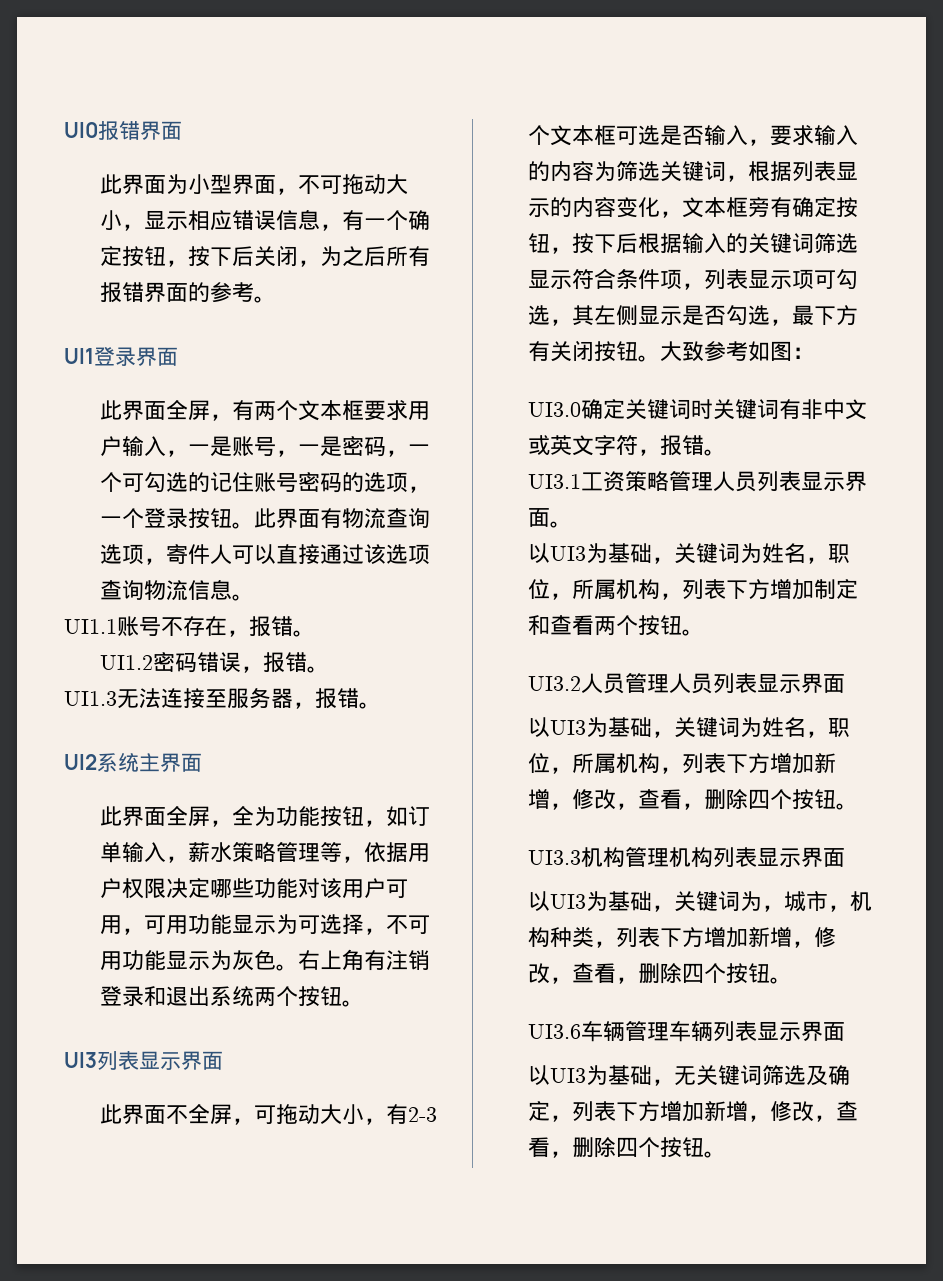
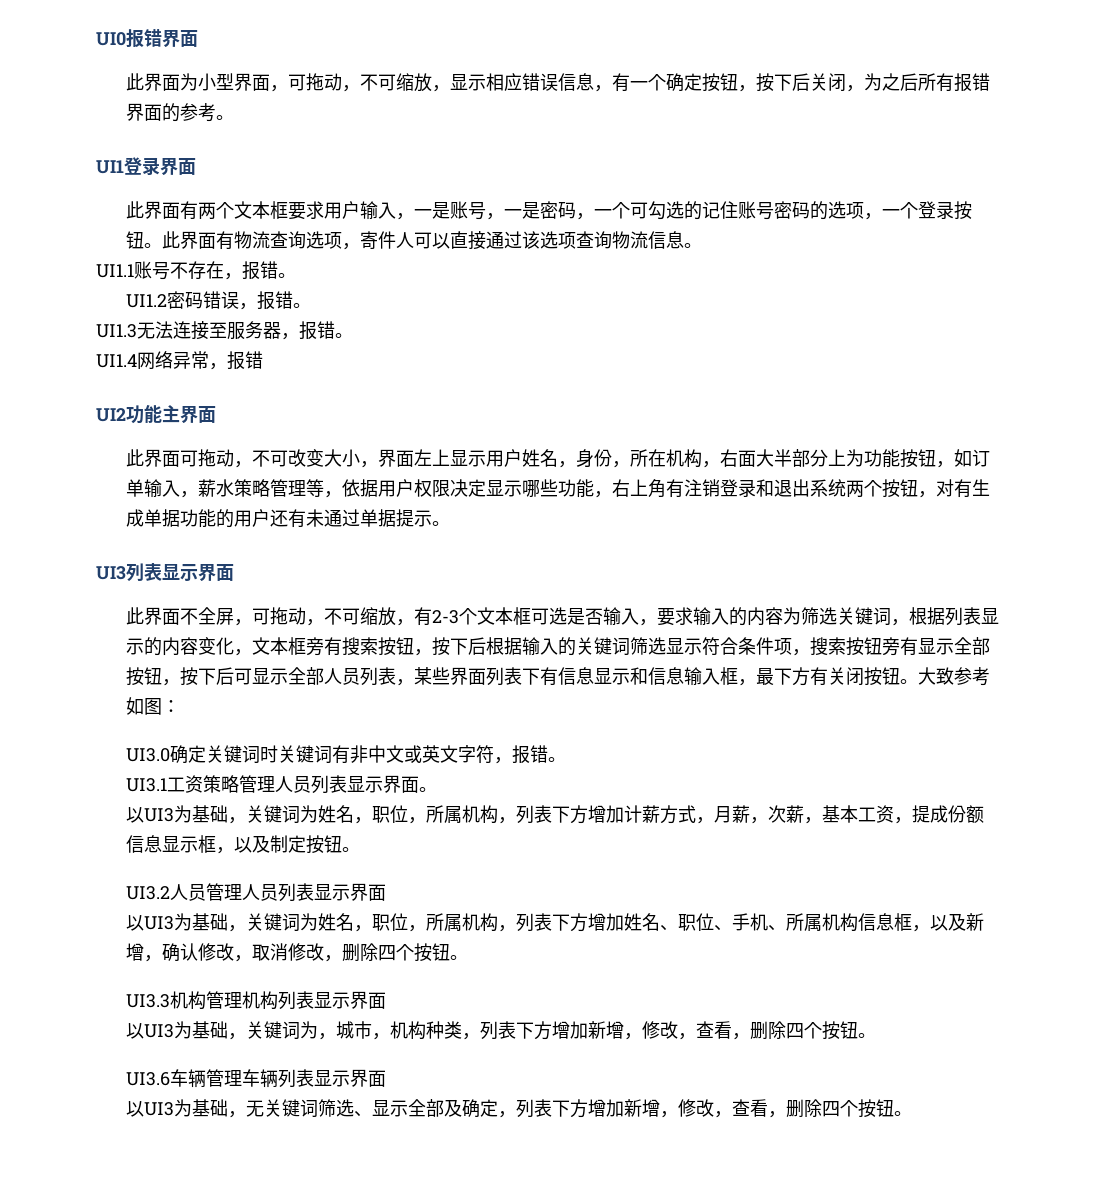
- 此界面为小型界面，不可拖动大小，显示相应错误信息，有一个确定按钮，按下后关闭，为之后所有报错界面的参考。
+ 此界面为小型界面，可拖动，不可缩放，显示相应错误信息，有一个确定按钮，按下后关闭，为之后所有报错界面的参考。
- 此界面全屏，有两个文本框要求用户输入，一是账号，一是密码，一个可勾选的记住账号密码的选项，一个登录按钮。
+ 此界面有两个文本框要求用户输入，一是账号，一是密码，一个可勾选的记住账号密码的选项，一个登录按钮。
+ UI1.4网络异常，报错
- UI2系统主界面
+ UI2功能主界面
- 此界面全屏，全为功能按钮，如订单输入，薪水策略管理等，依据用户权限决定哪些功能对该用户可用，可用功能显示为可选择，不可用功能显示为灰色。右上角有注销登录和退出系统两个按钮。
+ 此界面可拖动，不可改变大小，界面左上显示用户姓名，身份，所在机构，右面大半部分上为功能按钮，如订单输入，薪水策略管理等，依据用户权限决定显示哪些功能，右上角有注销登录和退出系统两个按钮，对有生成单据功能的用户还有未通过单据提示。
- 此界面不全屏，可拖动大小，有2-3个文本框可选是否输入，要求输入的内容为筛选关键词，根据列表显示的内容变化，文本框旁有确定按钮，按下后根据输入的关键词筛选显示符合条件项，列表显示项可勾选，其左侧显示是否勾选，最下方有关闭按钮。
+ 此界面不全屏，可拖动，不可缩放，有2-3个文本框可选是否输入，要求输入的内容为筛选关键词，根据列表显示的内容变化，文本框旁有搜索按钮，按下后根据输入的关键词筛选显示符合条件项，搜索按钮旁有显示全部按钮，按下后可显示全部人员列表，某些界面列表下有信息显示和信息输入框，最下方有关闭按钮。
- 以UI3为基础，关键词为姓名，职位，所属机构，列表下方增加制定和查看两个按钮。
+ 以UI3为基础，关键词为姓名，职位，所属机构，列表下方增加计薪方式，月薪，次薪，基本工资，提成份额信息显示框，以及制定按钮。
- 以UI3为基础，关键词为姓名，职位，所属机构，列表下方增加新增，修改，查看，删除四个按钮。
+ 以UI3为基础，关键词为姓名，职位，所属机构，列表下方增加姓名、职位、手机、所属机构信息框，以及新增，确认修改，取消修改，删除四个按钮。
- 以UI3为基础，无关键词筛选及确定，列表下方增加新增，修改，查看，删除四个按钮。
+ 以UI3为基础，无关键词筛选、显示全部及确定，列表下方增加新增，修改，查看，删除四个按钮。

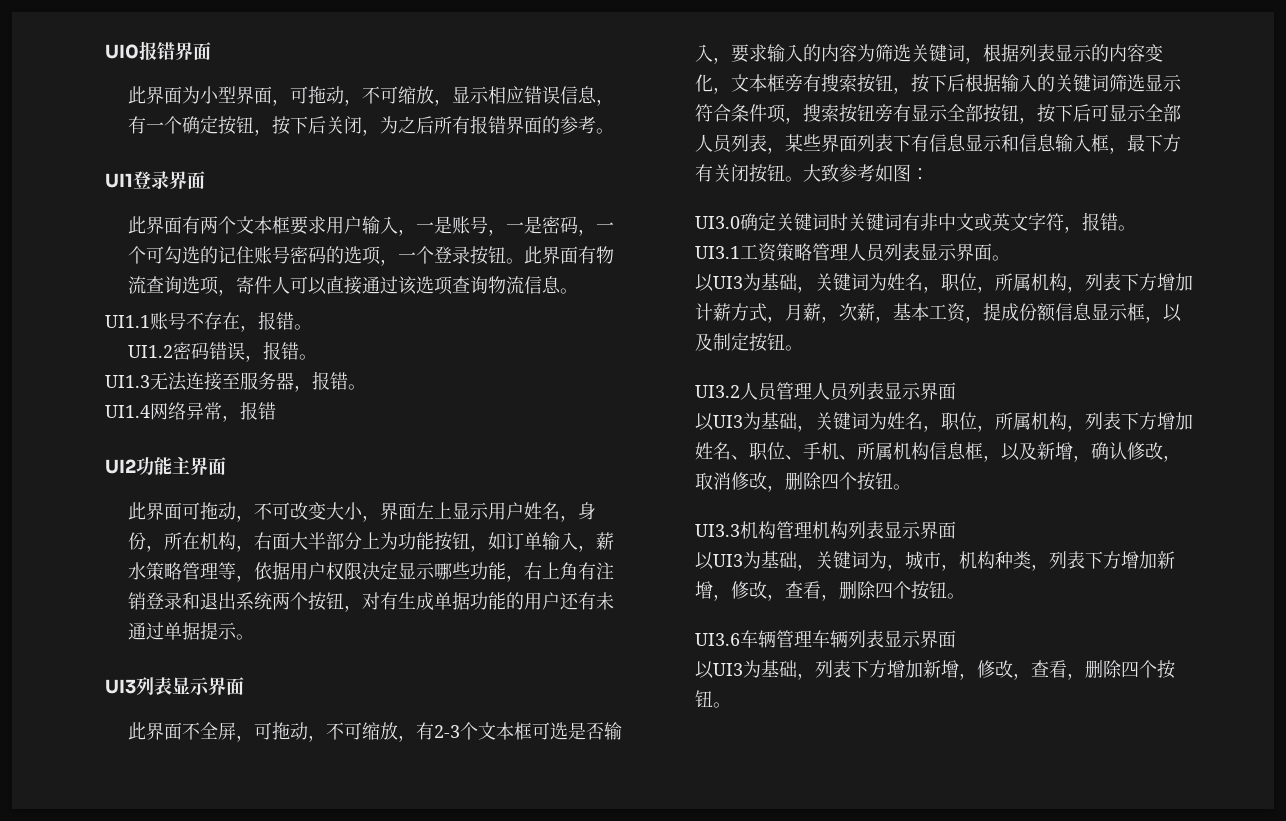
- 以UI3为基础，无关键词筛选、显示全部及确定，列表下方增加新增，修改，查看，删除四个按钮。
+ 以UI3为基础，列表下方增加新增，修改，查看，删除四个按钮。

